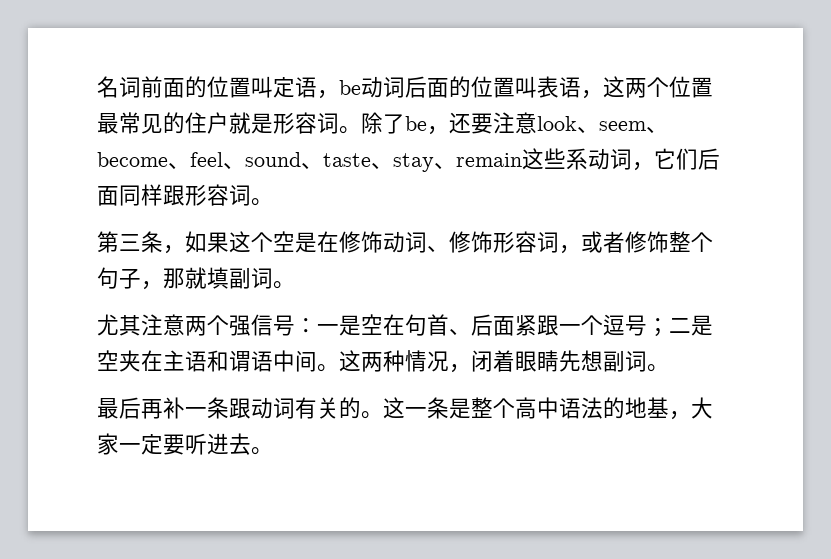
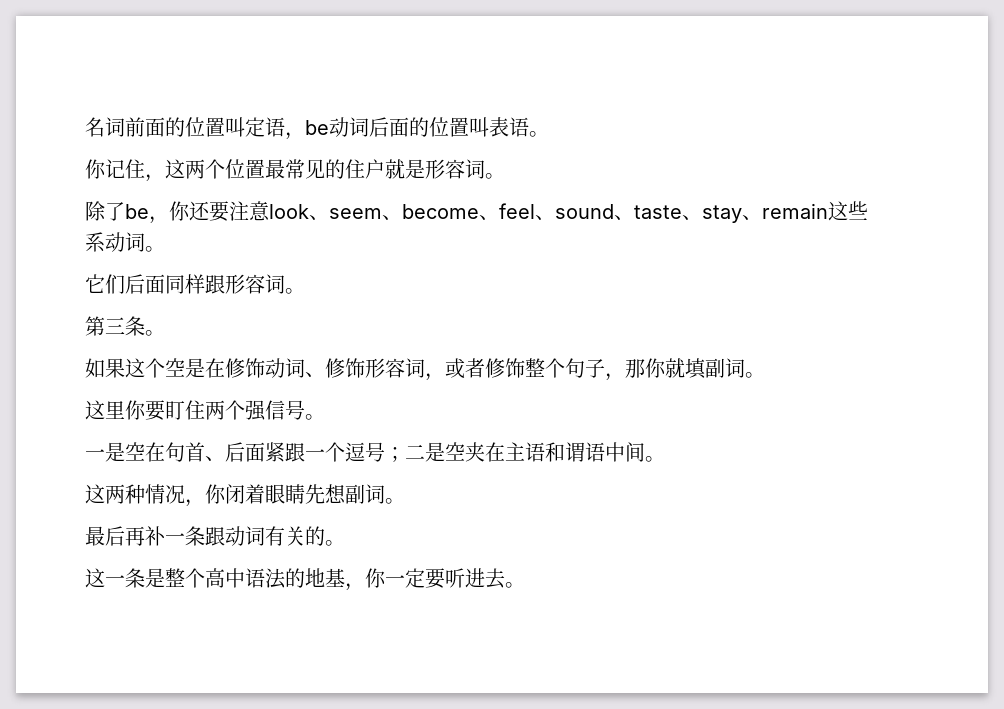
- 名词前面的位置叫定语，be动词后面的位置叫表语，这两个位置最常见的住户就是形容词。除了be，还要注意look、seem、become、feel、sound、taste、stay、remain这些系动词，它们后面同样跟形容词。
+ 名词前面的位置叫定语，be动词后面的位置叫表语。
+ 你记住，这两个位置最常见的住户就是形容词。
+ 除了be，你还要注意look、seem、become、feel、sound、taste、stay、remain这些系动词。
+ 它们后面同样跟形容词。
- 第三条，如果这个空是在修饰动词、修饰形容词，或者修饰整个句子，那就填副词。
+ 第三条。
+ 如果这个空是在修饰动词、修饰形容词，或者修饰整个句子，那你就填副词。
- 尤其注意两个强信号：一是空在句首、后面紧跟一个逗号；二是空夹在主语和谓语中间。这两种情况，闭着眼睛先想副词。
+ 这里你要盯住两个强信号。
+ 一是空在句首、后面紧跟一个逗号；二是空夹在主语和谓语中间。
+ 这两种情况，你闭着眼睛先想副词。
- 最后再补一条跟动词有关的。这一条是整个高中语法的地基，大家一定要听进去。
+ 最后再补一条跟动词有关的。
+ 这一条是整个高中语法的地基，你一定要听进去。

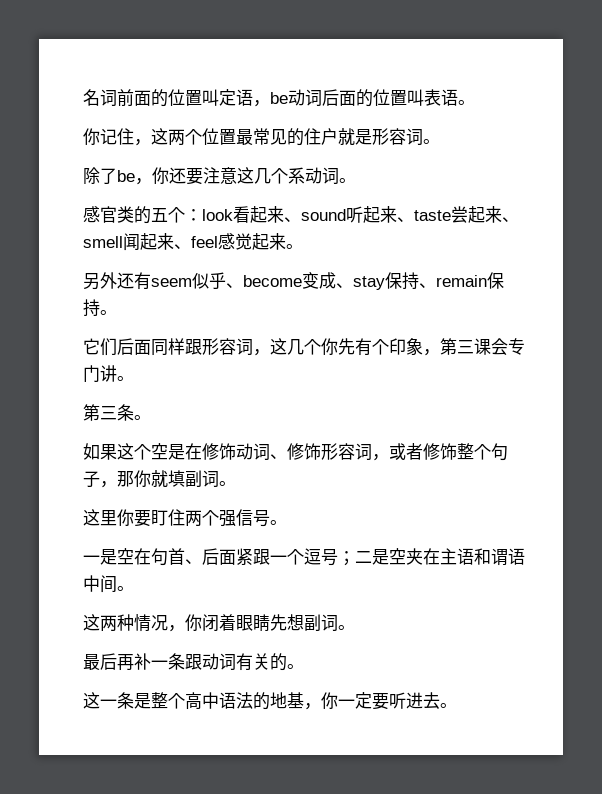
- 除了be，你还要注意look、seem、become、feel、sound、taste、stay、remain这些系动词。
+ 除了be，你还要注意这几个系动词。
+ 感官类的五个：look看起来、sound听起来、taste尝起来、smell闻起来、feel感觉起来。
+ 另外还有seem似乎、become变成、stay保持、remain保持。
- 它们后面同样跟形容词。
+ 它们后面同样跟形容词，这几个你先有个印象，第三课会专门讲。

